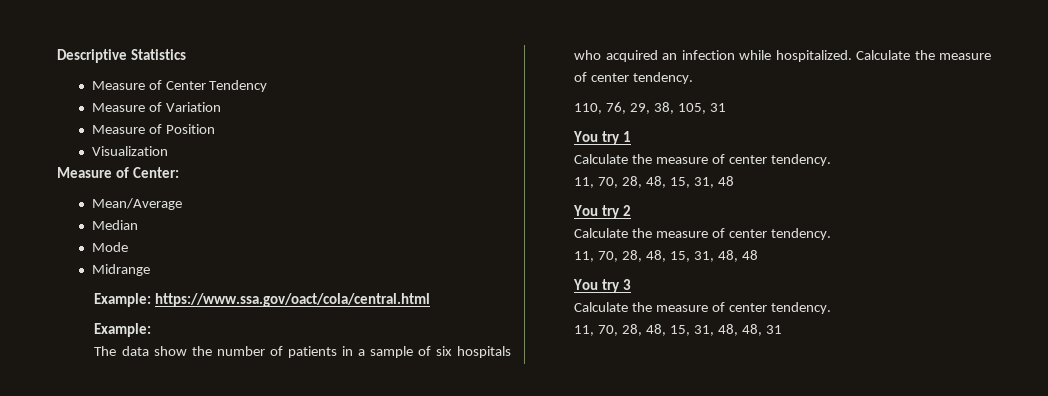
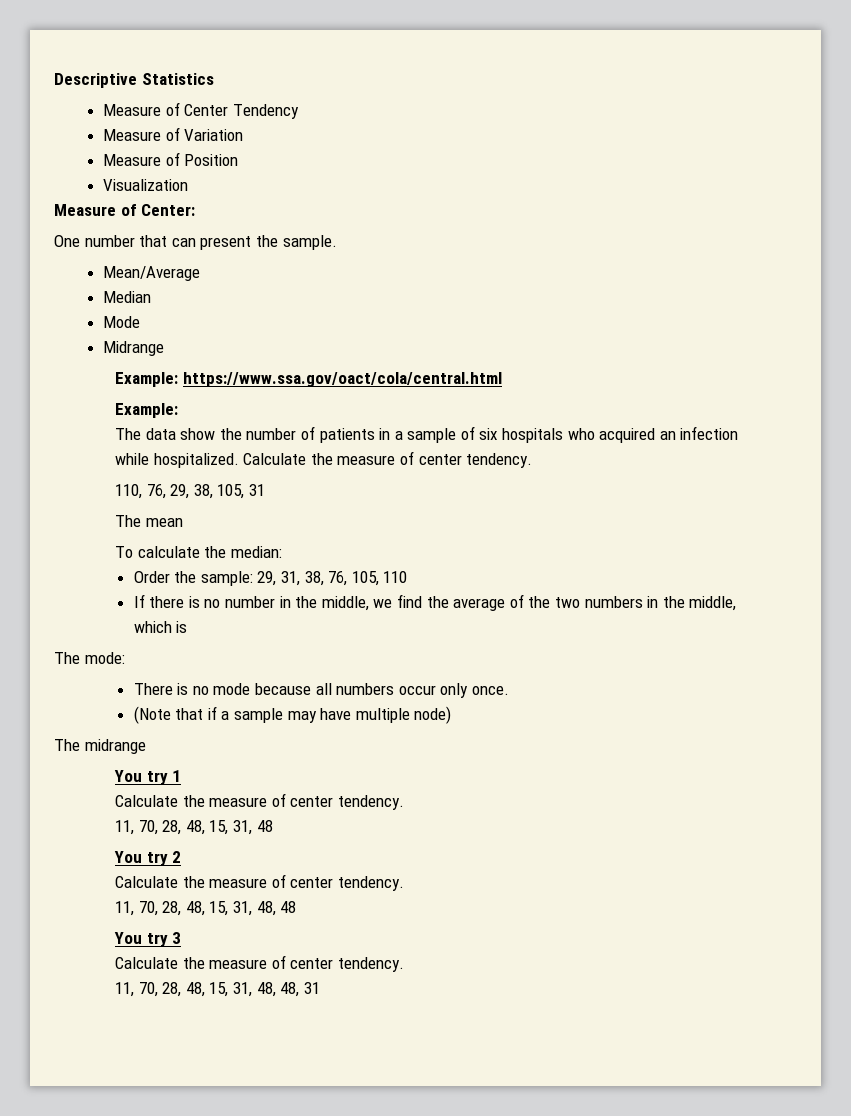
+ One number that can present the sample.
+ The mean
+ To calculate the median:
+ Order the sample: 29, 31, 38, 76, 105, 110
+ If there is no number in the middle, we find the average of the two numbers in the middle, which is
+ The mode:
+ There is no mode because all numbers occur only once.
+ (Note that if a sample may have multiple node)
+ The midrange

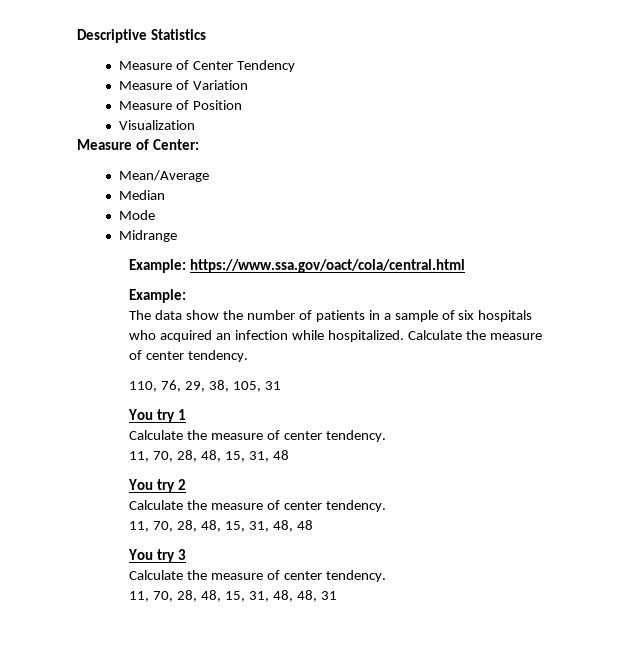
- One number that can present the sample.
- The mean
- To calculate the median:
- Order the sample: 29, 31, 38, 76, 105, 110
- If there is no number in the middle, we find the average of the two numbers in the middle, which is
- The mode:
- There is no mode because all numbers occur only once.
- (Note that if a sample may have multiple node)
- The midrange

